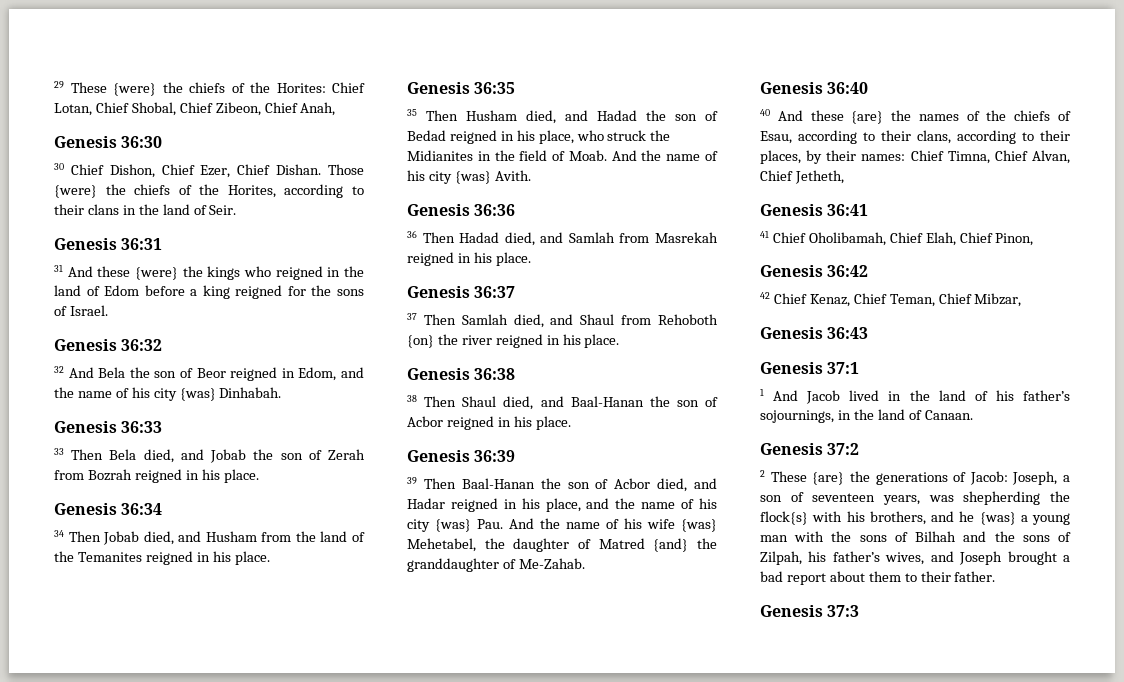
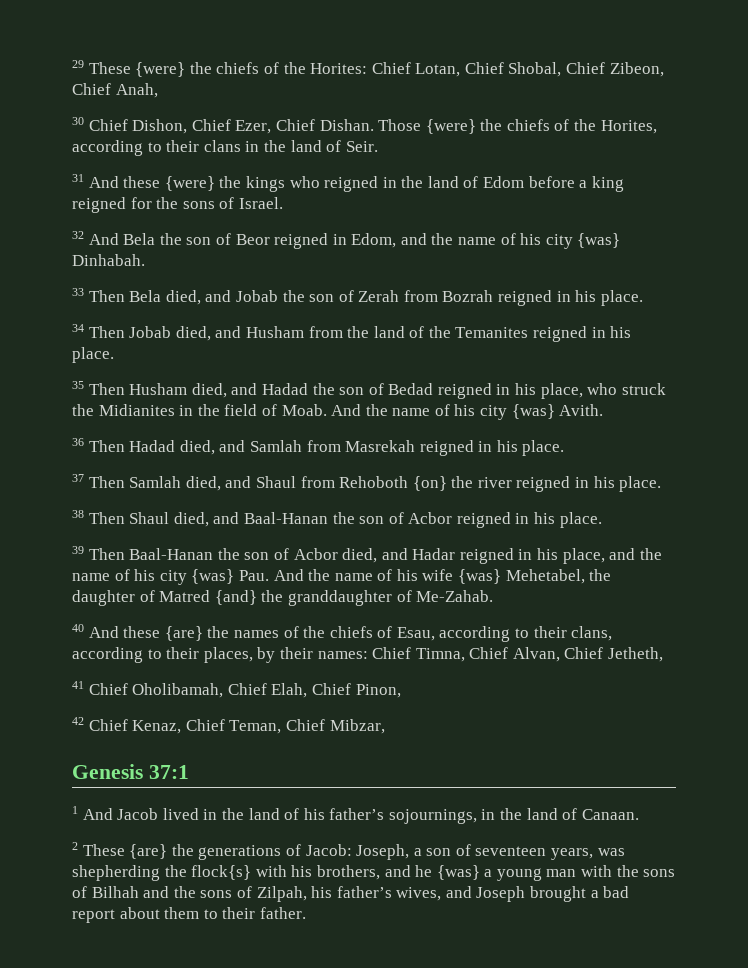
- Genesis 36:30
- Genesis 36:31
- Genesis 36:32
- Genesis 36:33
- Genesis 36:34
- Genesis 36:35
- Genesis 36:36
- Genesis 36:37
- Genesis 36:38
- Genesis 36:39
- Genesis 36:40
- Genesis 36:41
- Genesis 36:42
- Genesis 36:43
- Genesis 37:2
- Genesis 37:3

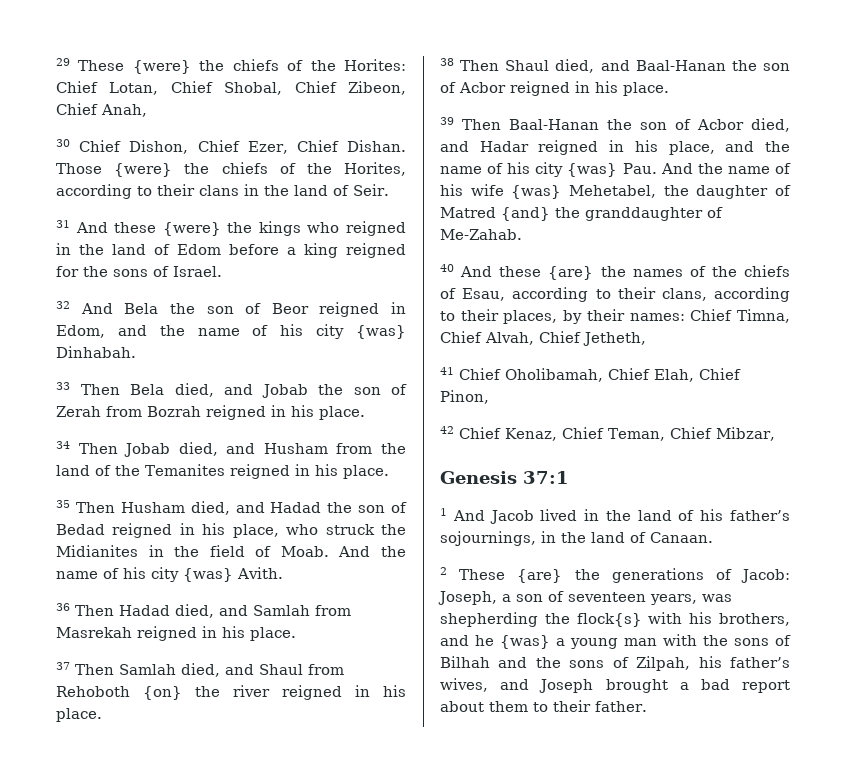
- 40 And these {are} the names of the chiefs of Esau, according to their clans, according to their places, by their names: Chief Timna, Chief Alvan, Chief Jetheth,
+ 40 And these {are} the names of the chiefs of Esau, according to their clans, according to their places, by their names: Chief Timna, Chief Alvah, Chief Jetheth,

